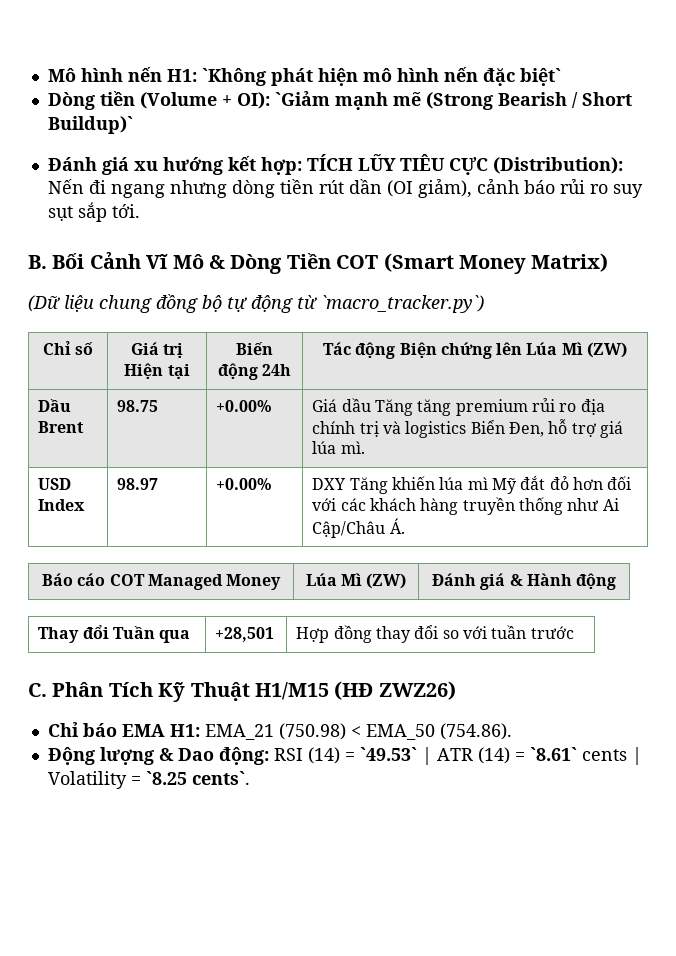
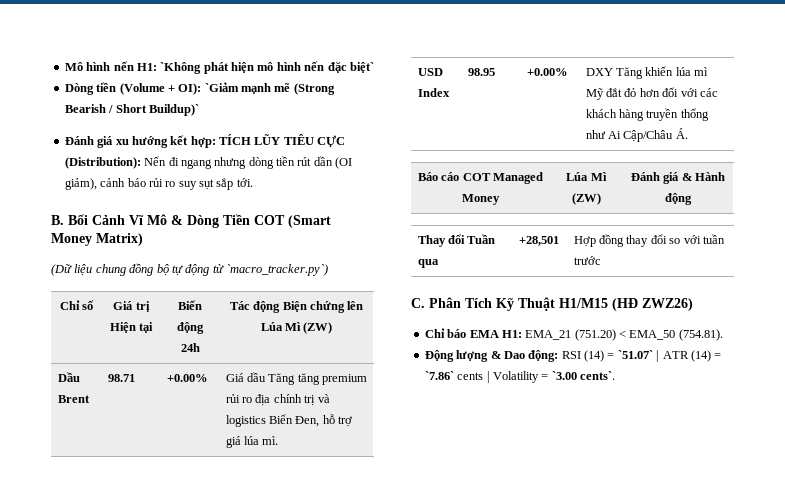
- Dầu Brent | 98.75 | +0.00% | Giá dầu Tăng tăng premium rủi ro địa chính trị và logistics Biển Đen, hỗ trợ giá lúa mì.
+ Dầu Brent | 98.71 | +0.00% | Giá dầu Tăng tăng premium rủi ro địa chính trị và logistics Biển Đen, hỗ trợ giá lúa mì.
- USD Index | 98.97 | +0.00% | DXY Tăng khiến lúa mì Mỹ đắt đỏ hơn đối với các khách hàng truyền thống như Ai Cập/Châu Á.
+ USD Index | 98.95 | +0.00% | DXY Tăng khiến lúa mì Mỹ đắt đỏ hơn đối với các khách hàng truyền thống như Ai Cập/Châu Á.
- Chỉ báo EMA H1: EMA_21 (750.98) < EMA_50 (754.86).
+ Chỉ báo EMA H1: EMA_21 (751.20) < EMA_50 (754.81).
- Động lượng & Dao động: RSI (14) = `49.53` | ATR (14) = `8.61` cents | Volatility = `8.25 cents`.
+ Động lượng & Dao động: RSI (14) = `51.07` | ATR (14) = `7.86` cents | Volatility = `3.00 cents`.

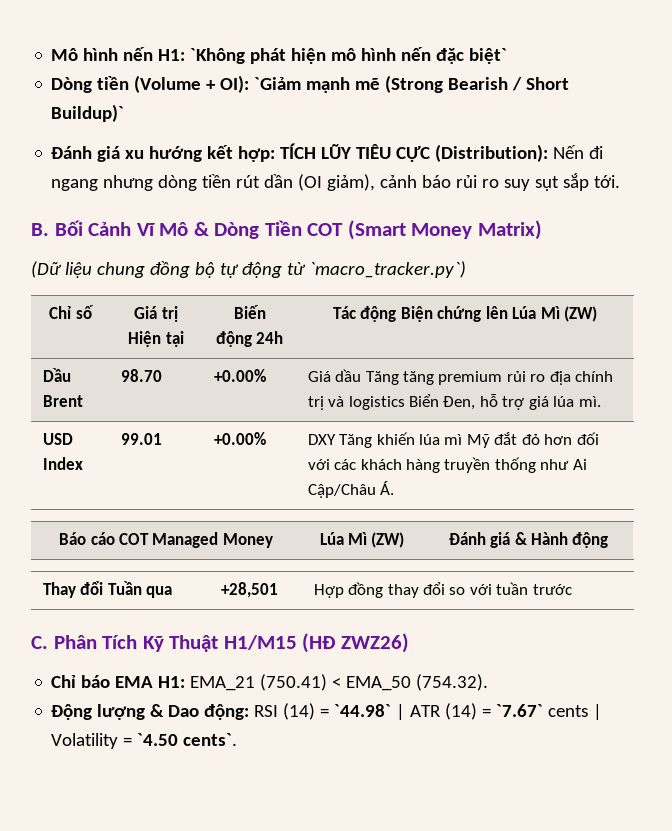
- Dầu Brent | 98.71 | +0.00% | Giá dầu Tăng tăng premium rủi ro địa chính trị và logistics Biển Đen, hỗ trợ giá lúa mì.
+ Dầu Brent | 98.70 | +0.00% | Giá dầu Tăng tăng premium rủi ro địa chính trị và logistics Biển Đen, hỗ trợ giá lúa mì.
- USD Index | 98.95 | +0.00% | DXY Tăng khiến lúa mì Mỹ đắt đỏ hơn đối với các khách hàng truyền thống như Ai Cập/Châu Á.
+ USD Index | 99.01 | +0.00% | DXY Tăng khiến lúa mì Mỹ đắt đỏ hơn đối với các khách hàng truyền thống như Ai Cập/Châu Á.
- Chỉ báo EMA H1: EMA_21 (751.20) < EMA_50 (754.81).
+ Chỉ báo EMA H1: EMA_21 (750.41) < EMA_50 (754.32).
- Động lượng & Dao động: RSI (14) = `51.07` | ATR (14) = `7.86` cents | Volatility = `3.00 cents`.
+ Động lượng & Dao động: RSI (14) = `44.98` | ATR (14) = `7.67` cents | Volatility = `4.50 cents`.

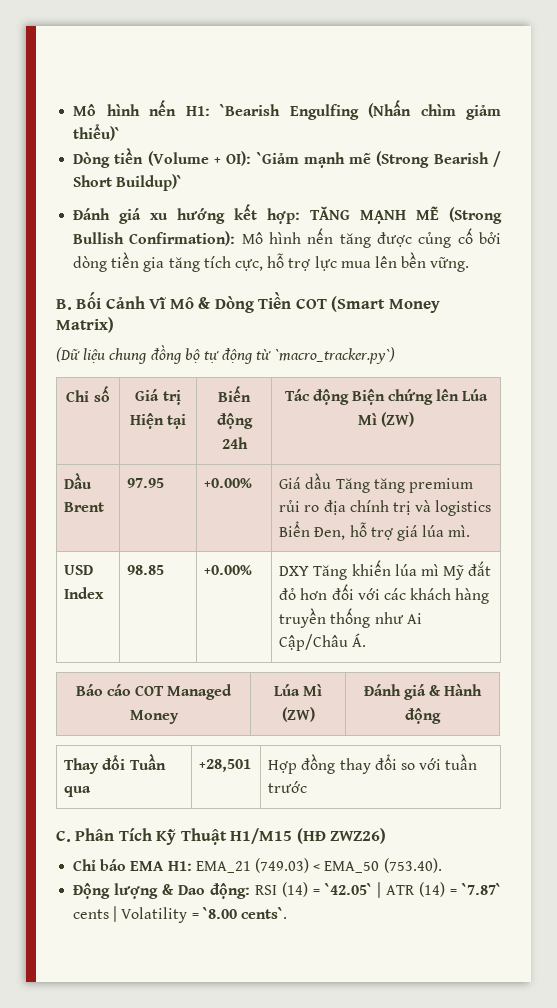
- Mô hình nến H1: `Không phát hiện mô hình nến đặc biệt`
+ Mô hình nến H1: `Bearish Engulfing (Nhấn chìm giảm thiểu)`
- Đánh giá xu hướng kết hợp: TÍCH LŨY TIÊU CỰC (Distribution): Nến đi ngang nhưng dòng tiền rút dần (OI giảm), cảnh báo rủi ro suy sụt sắp tới.
+ Đánh giá xu hướng kết hợp: TĂNG MẠNH MẼ (Strong Bullish Confirmation): Mô hình nến tăng được củng cố bởi dòng tiền gia tăng tích cực, hỗ trợ lực mua lên bền vững.
- Dầu Brent | 98.70 | +0.00% | Giá dầu Tăng tăng premium rủi ro địa chính trị và logistics Biển Đen, hỗ trợ giá lúa mì.
+ Dầu Brent | 97.95 | +0.00% | Giá dầu Tăng tăng premium rủi ro địa chính trị và logistics Biển Đen, hỗ trợ giá lúa mì.
- USD Index | 99.01 | +0.00% | DXY Tăng khiến lúa mì Mỹ đắt đỏ hơn đối với các khách hàng truyền thống như Ai Cập/Châu Á.
+ USD Index | 98.85 | +0.00% | DXY Tăng khiến lúa mì Mỹ đắt đỏ hơn đối với các khách hàng truyền thống như Ai Cập/Châu Á.
- Chỉ báo EMA H1: EMA_21 (750.41) < EMA_50 (754.32).
+ Chỉ báo EMA H1: EMA_21 (749.03) < EMA_50 (753.40).
- Động lượng & Dao động: RSI (14) = `44.98` | ATR (14) = `7.67` cents | Volatility = `4.50 cents`.
+ Động lượng & Dao động: RSI (14) = `42.05` | ATR (14) = `7.87` cents | Volatility = `8.00 cents`.

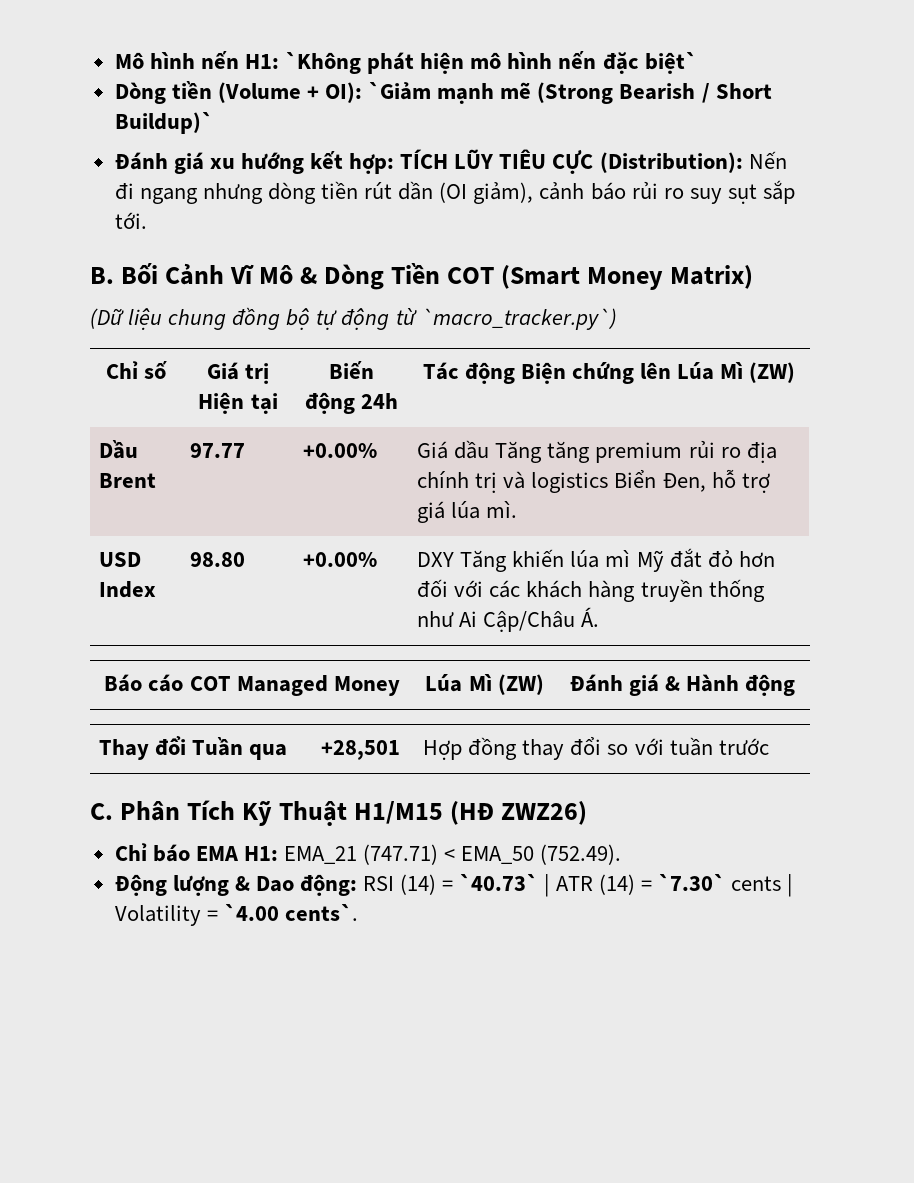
- Mô hình nến H1: `Bearish Engulfing (Nhấn chìm giảm thiểu)`
+ Mô hình nến H1: `Không phát hiện mô hình nến đặc biệt`
- Đánh giá xu hướng kết hợp: TĂNG MẠNH MẼ (Strong Bullish Confirmation): Mô hình nến tăng được củng cố bởi dòng tiền gia tăng tích cực, hỗ trợ lực mua lên bền vững.
+ Đánh giá xu hướng kết hợp: TÍCH LŨY TIÊU CỰC (Distribution): Nến đi ngang nhưng dòng tiền rút dần (OI giảm), cảnh báo rủi ro suy sụt sắp tới.
- Dầu Brent | 97.95 | +0.00% | Giá dầu Tăng tăng premium rủi ro địa chính trị và logistics Biển Đen, hỗ trợ giá lúa mì.
+ Dầu Brent | 97.77 | +0.00% | Giá dầu Tăng tăng premium rủi ro địa chính trị và logistics Biển Đen, hỗ trợ giá lúa mì.
- USD Index | 98.85 | +0.00% | DXY Tăng khiến lúa mì Mỹ đắt đỏ hơn đối với các khách hàng truyền thống như Ai Cập/Châu Á.
+ USD Index | 98.80 | +0.00% | DXY Tăng khiến lúa mì Mỹ đắt đỏ hơn đối với các khách hàng truyền thống như Ai Cập/Châu Á.
- Chỉ báo EMA H1: EMA_21 (749.03) < EMA_50 (753.40).
+ Chỉ báo EMA H1: EMA_21 (747.71) < EMA_50 (752.49).
- Động lượng & Dao động: RSI (14) = `42.05` | ATR (14) = `7.87` cents | Volatility = `8.00 cents`.
+ Động lượng & Dao động: RSI (14) = `40.73` | ATR (14) = `7.30` cents | Volatility = `4.00 cents`.

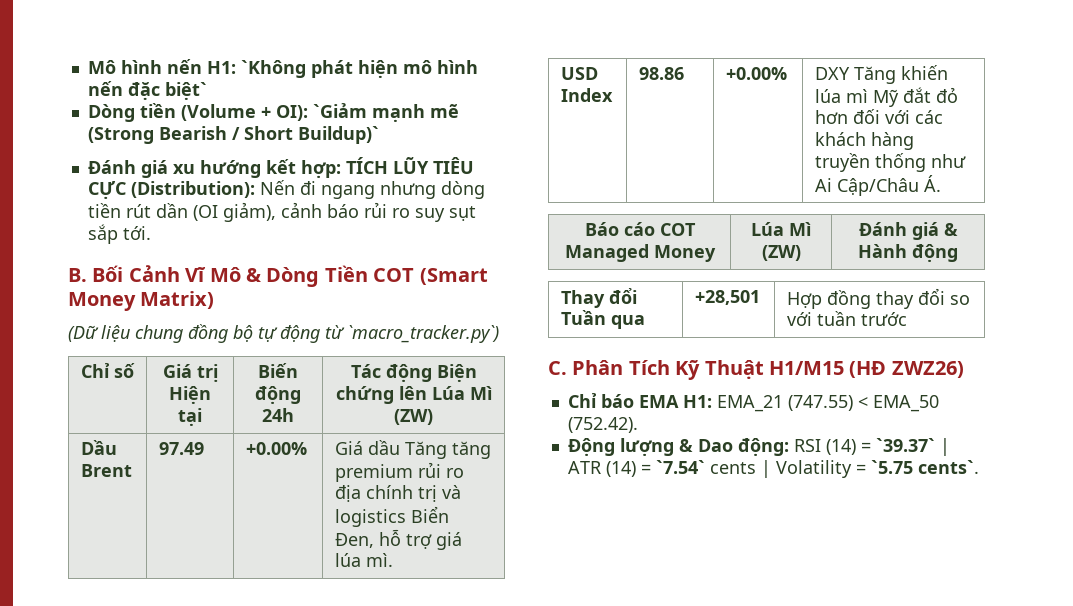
- Dầu Brent | 97.77 | +0.00% | Giá dầu Tăng tăng premium rủi ro địa chính trị và logistics Biển Đen, hỗ trợ giá lúa mì.
+ Dầu Brent | 97.49 | +0.00% | Giá dầu Tăng tăng premium rủi ro địa chính trị và logistics Biển Đen, hỗ trợ giá lúa mì.
- USD Index | 98.80 | +0.00% | DXY Tăng khiến lúa mì Mỹ đắt đỏ hơn đối với các khách hàng truyền thống như Ai Cập/Châu Á.
+ USD Index | 98.86 | +0.00% | DXY Tăng khiến lúa mì Mỹ đắt đỏ hơn đối với các khách hàng truyền thống như Ai Cập/Châu Á.
- Chỉ báo EMA H1: EMA_21 (747.71) < EMA_50 (752.49).
+ Chỉ báo EMA H1: EMA_21 (747.55) < EMA_50 (752.42).
- Động lượng & Dao động: RSI (14) = `40.73` | ATR (14) = `7.30` cents | Volatility = `4.00 cents`.
+ Động lượng & Dao động: RSI (14) = `39.37` | ATR (14) = `7.54` cents | Volatility = `5.75 cents`.

